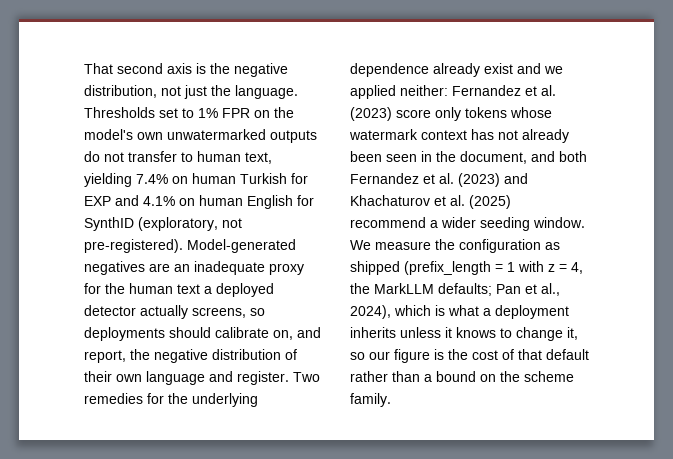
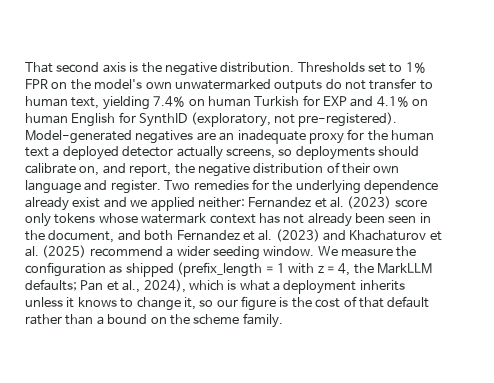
- That second axis is the negative distribution, not just the language.
+ That second axis is the negative distribution.

